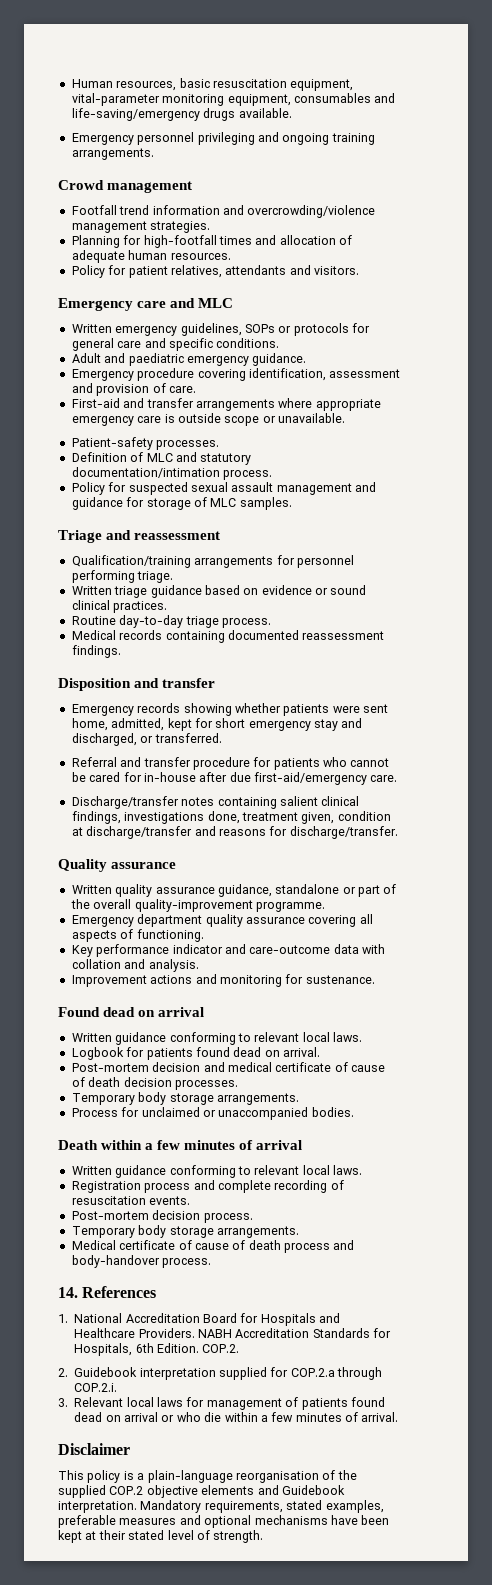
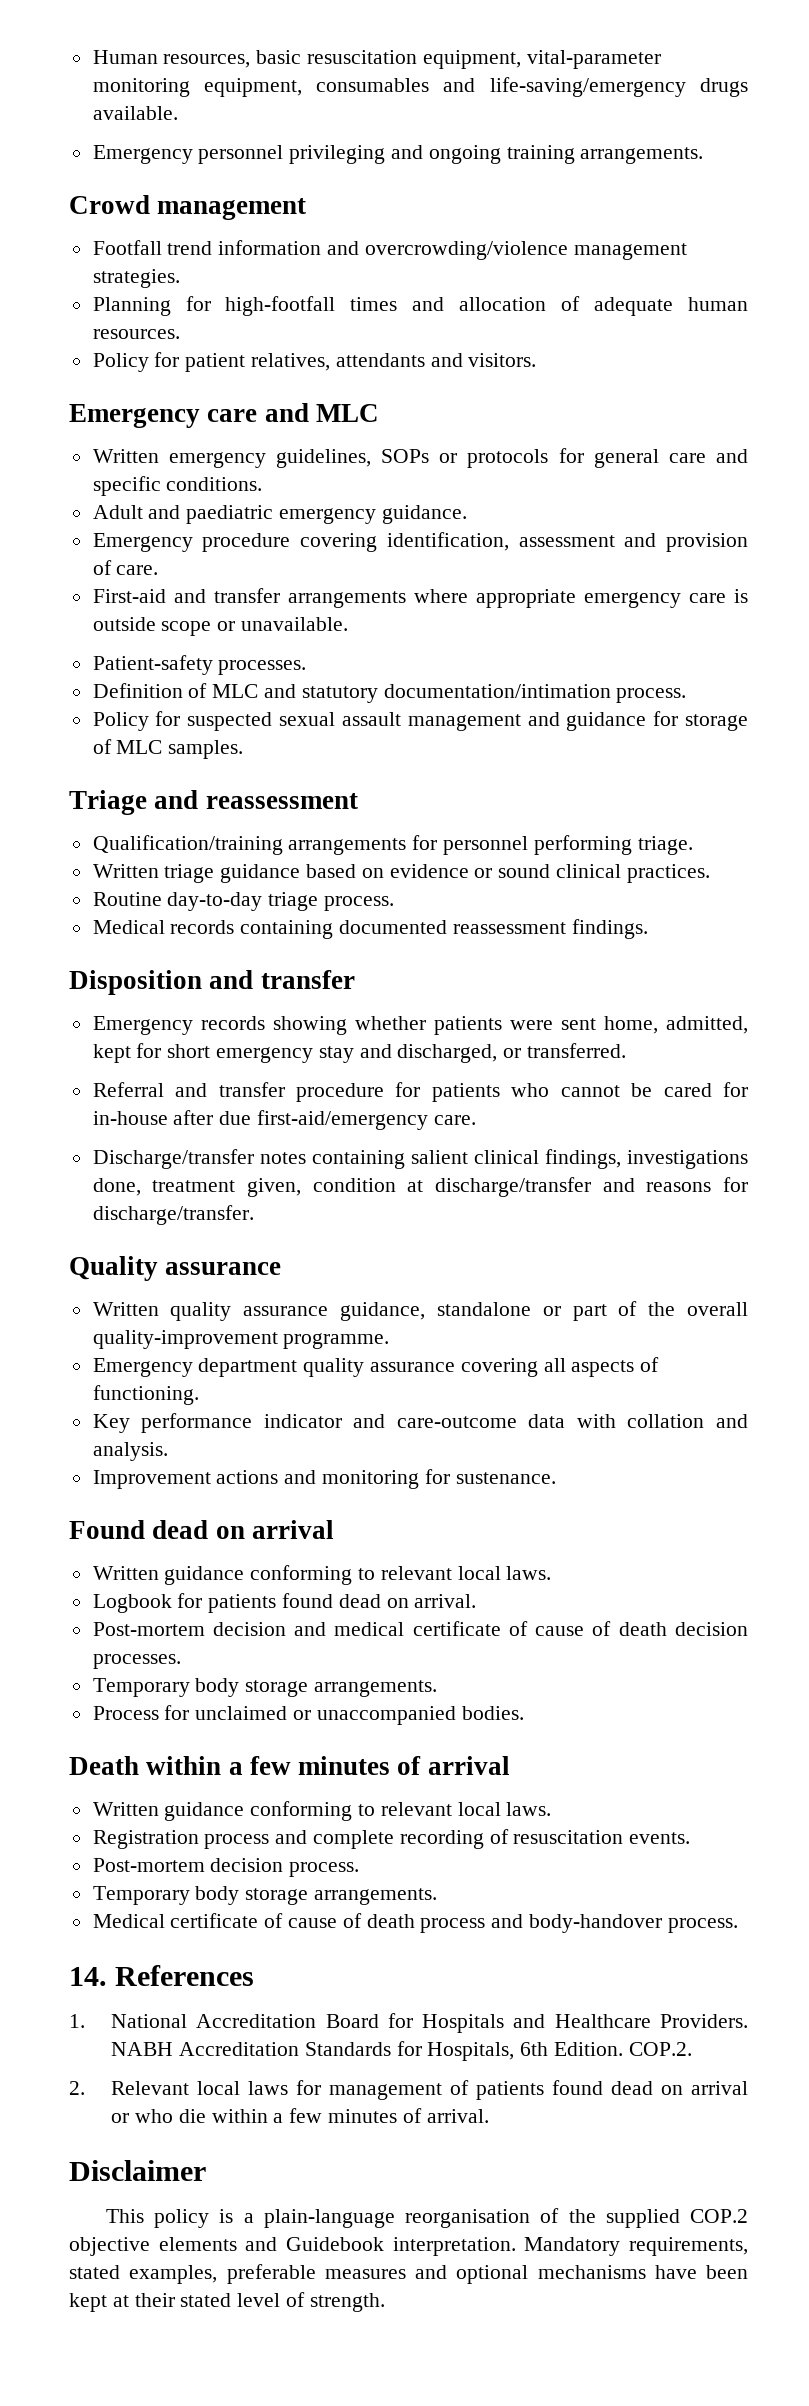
- 2. Guidebook interpretation supplied for COP.2.a through COP.2.i.
- 3. Relevant local laws for management of patients found dead on arrival or who die within a few minutes of arrival.
+ 2. Relevant local laws for management of patients found dead on arrival or who die within a few minutes of arrival.

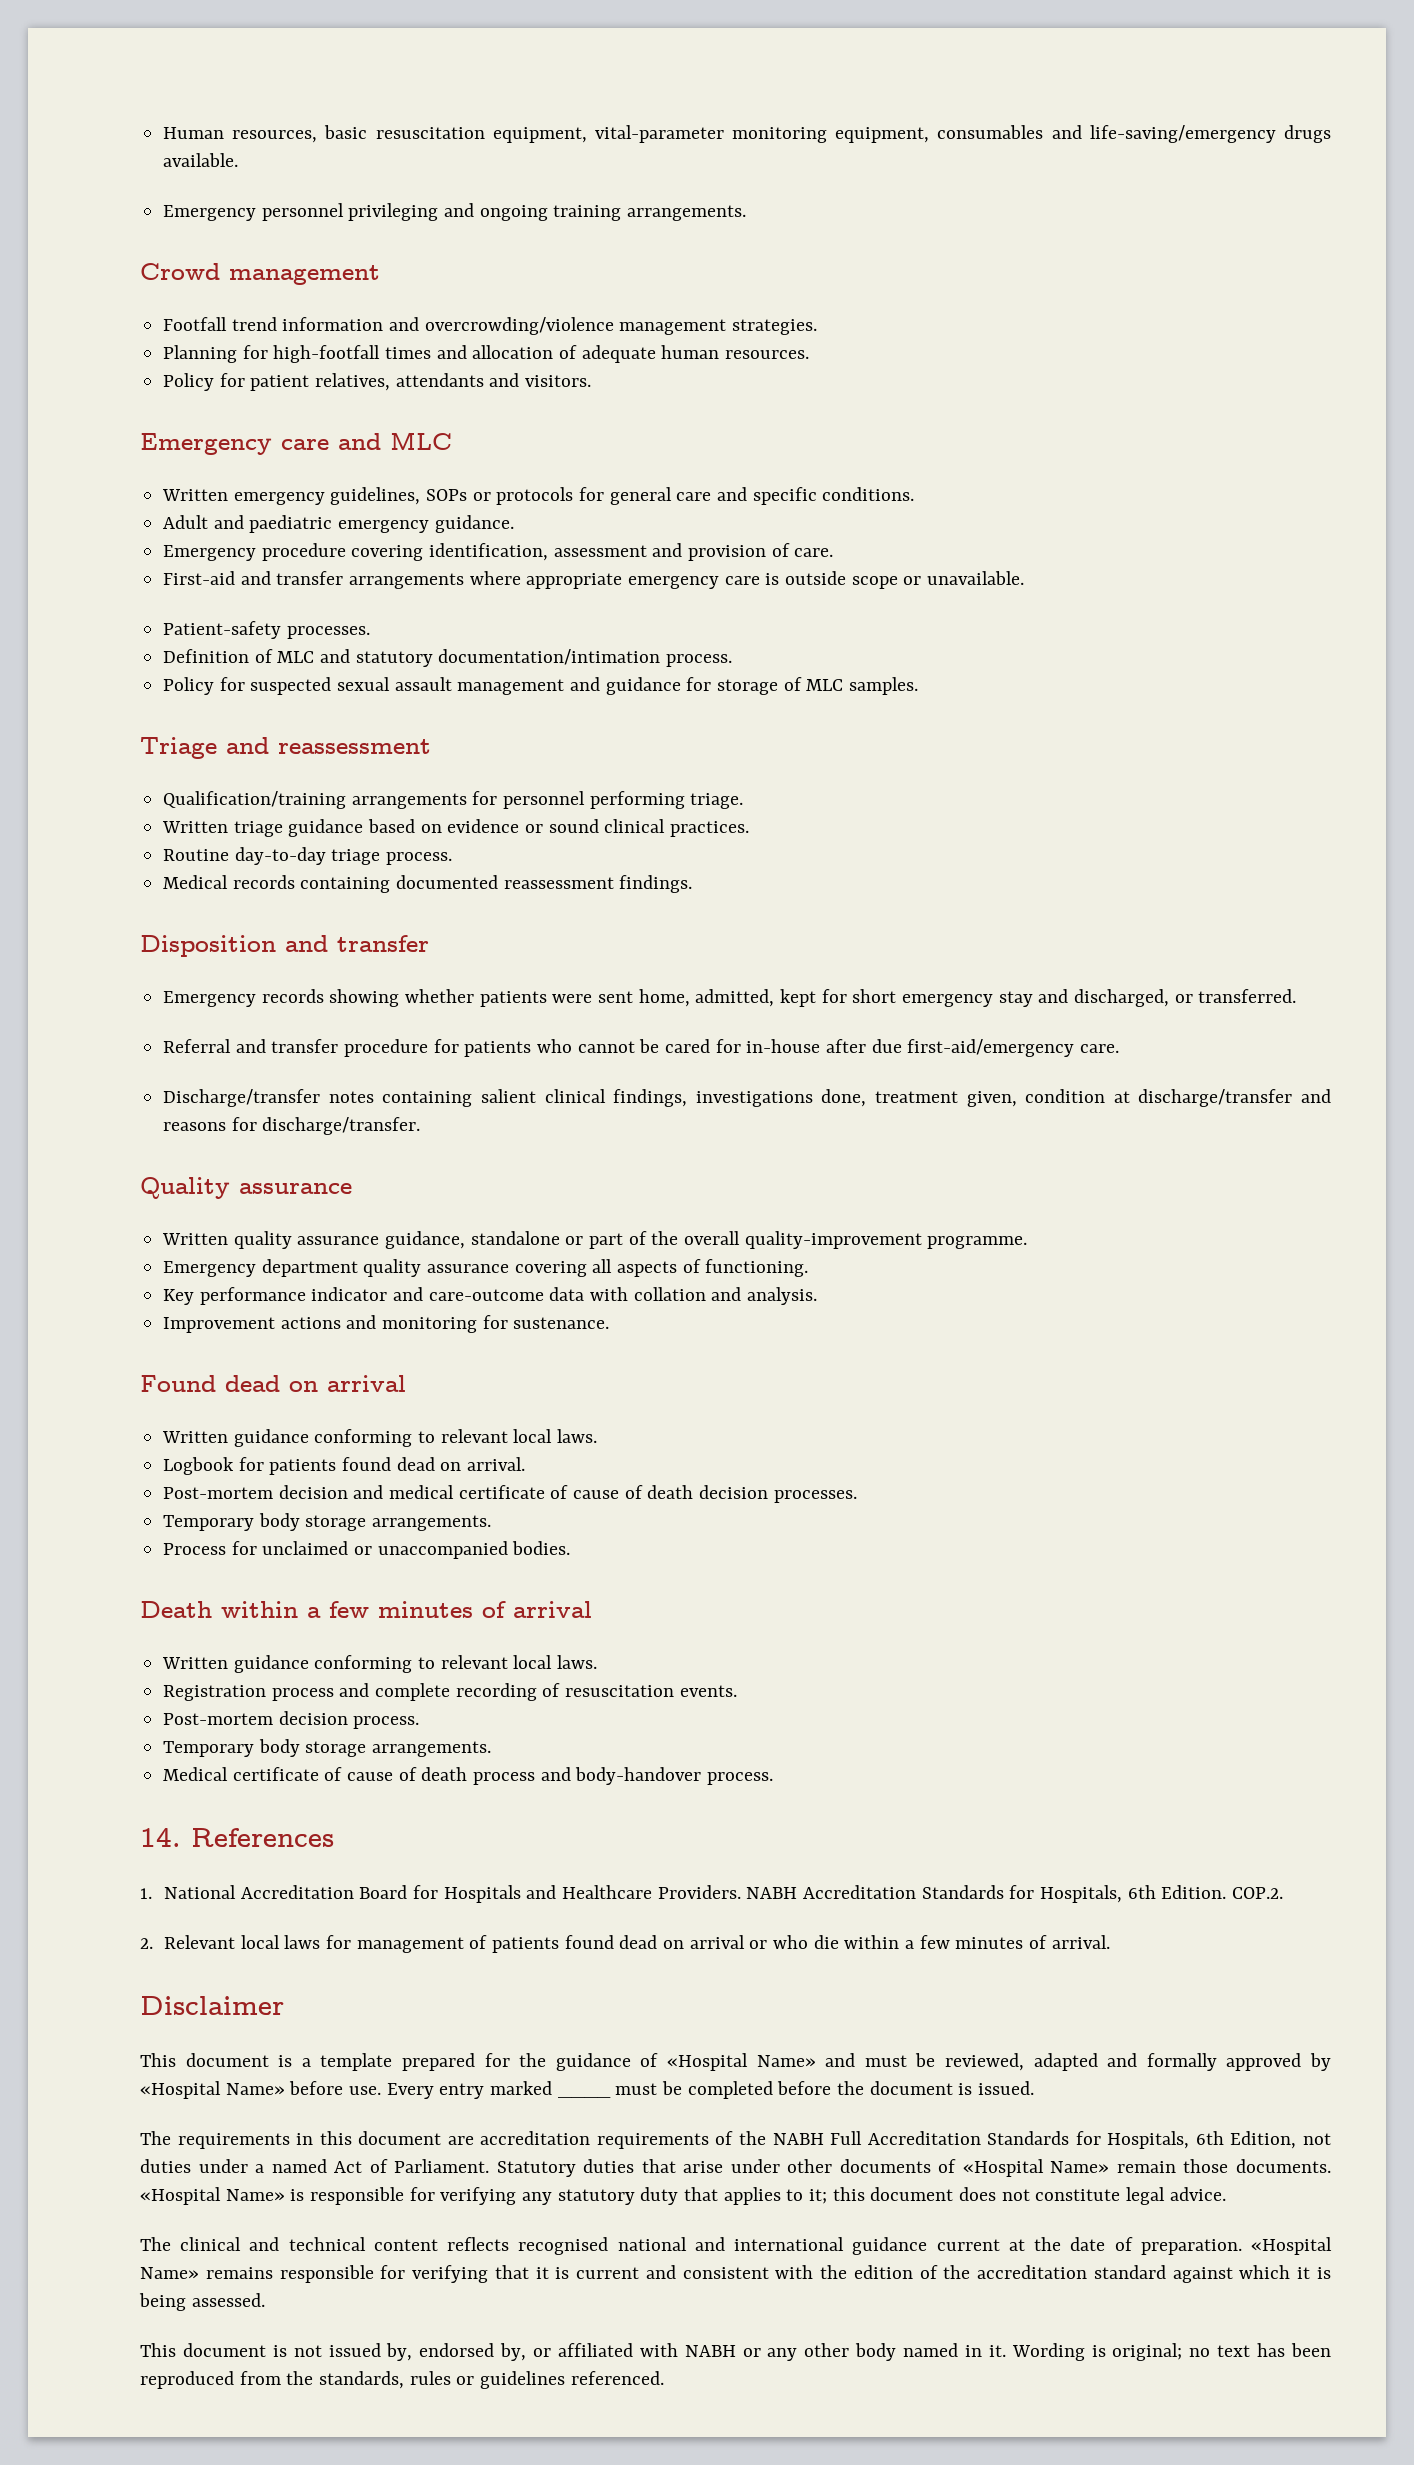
- This policy is a plain-language reorganisation of the supplied COP.2 objective elements and Guidebook interpretation. Mandatory requirements, stated examples, preferable measures and optional mechanisms have been kept at their stated level of strength.
+ This document is a template prepared for the guidance of «Hospital Name» and must be reviewed, adapted and formally approved by «Hospital Name» before use. Every entry marked ____ must be completed before the document is issued.
+ The requirements in this document are accreditation requirements of the NABH Full Accreditation Standards for Hospitals, 6th Edition, not duties under a named Act of Parliament. Statutory duties that arise under other documents of «Hospital Name» remain those documents. «Hospital Name» is responsible for verifying any statutory duty that applies to it; this document does not constitute legal advice.
+ The clinical and technical content reflects recognised national and international guidance current at the date of preparation. «Hospital Name» remains responsible for verifying that it is current and consistent with the edition of the accreditation standard against which it is being assessed.
+ This document is not issued by, endorsed by, or affiliated with NABH or any other body named in it. Wording is original; no text has been reproduced from the standards, rules or guidelines referenced.

